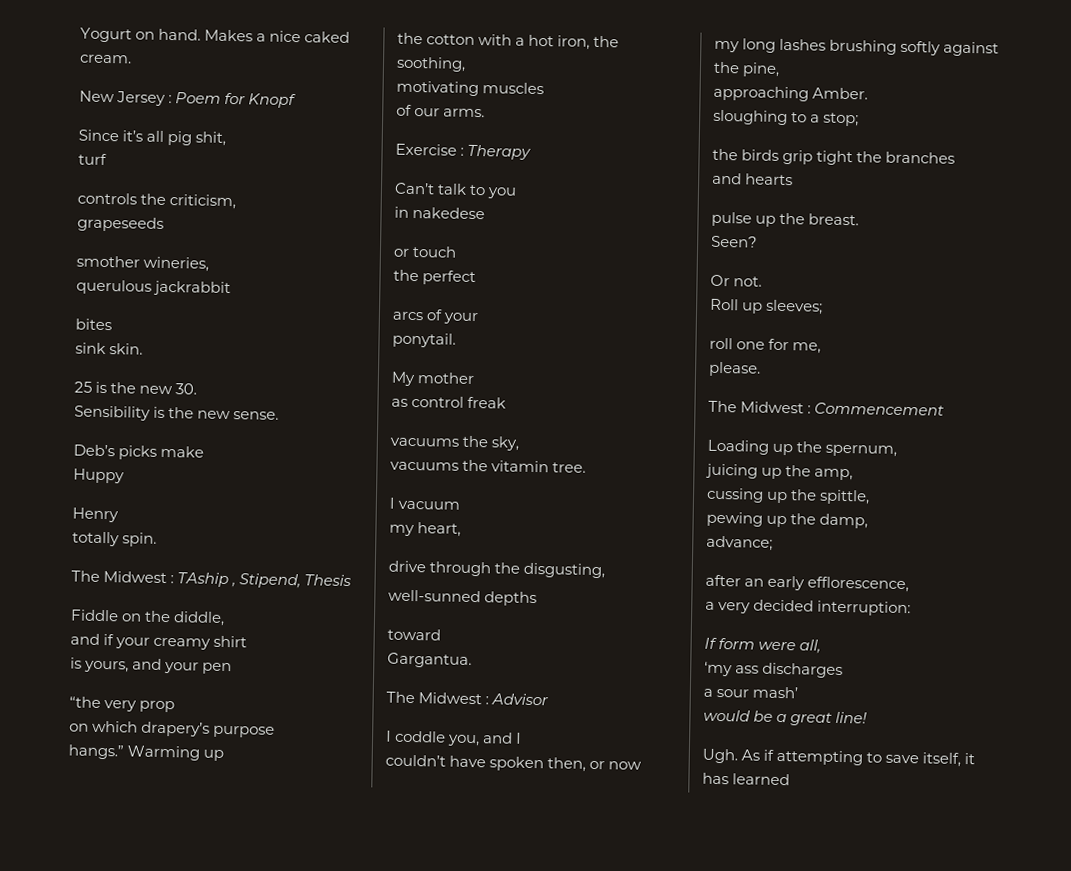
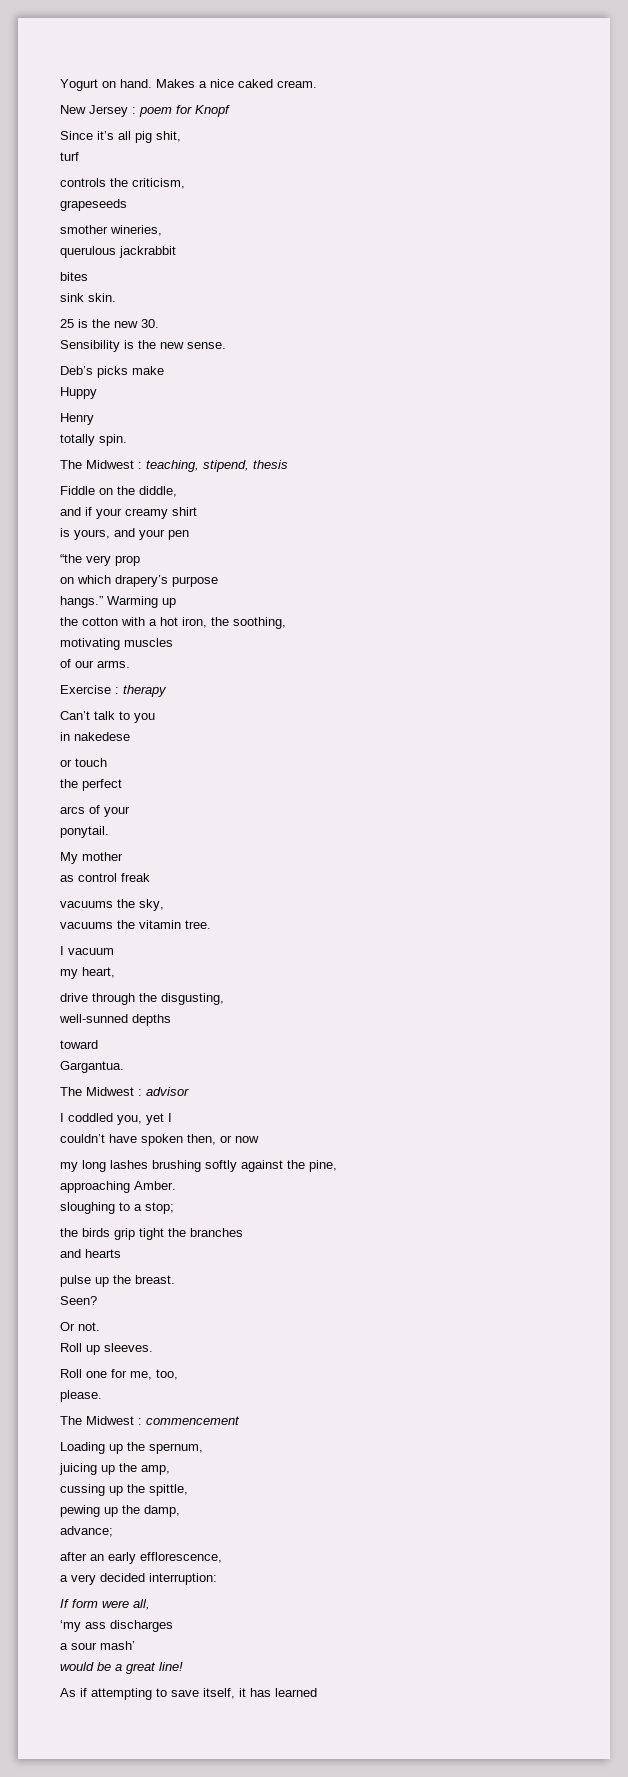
- New Jersey : Poem for Knopf
+ New Jersey : poem for Knopf
- The Midwest : TAship , Stipend, Thesis
+ The Midwest : teaching, stipend, thesis
- Exercise : Therapy
+ Exercise : therapy
- The Midwest : Advisor
- I coddle you, and I
+ The Midwest : advisor
+ I coddled you, yet I
- Roll up sleeves;
- roll one for me,
+ Roll up sleeves.
+ Roll one for me, too,
- The Midwest : Commencement
+ The Midwest : commencement
- Ugh. As if attempting to save itself, it has learned
+ As if attempting to save itself, it has learned

